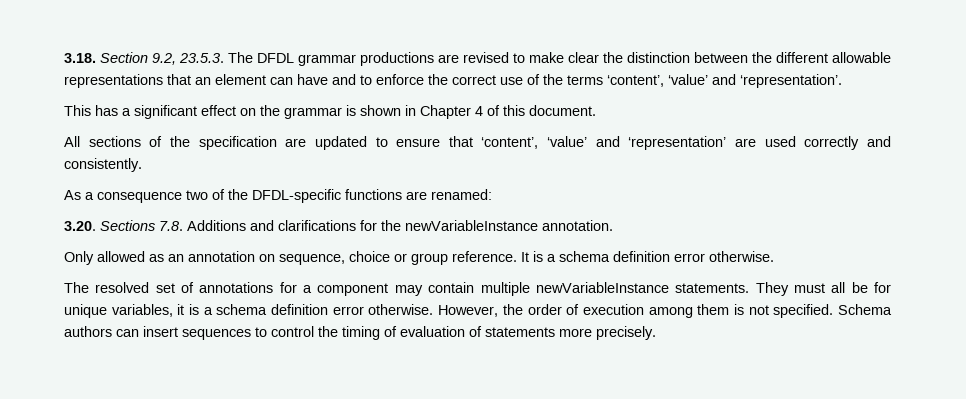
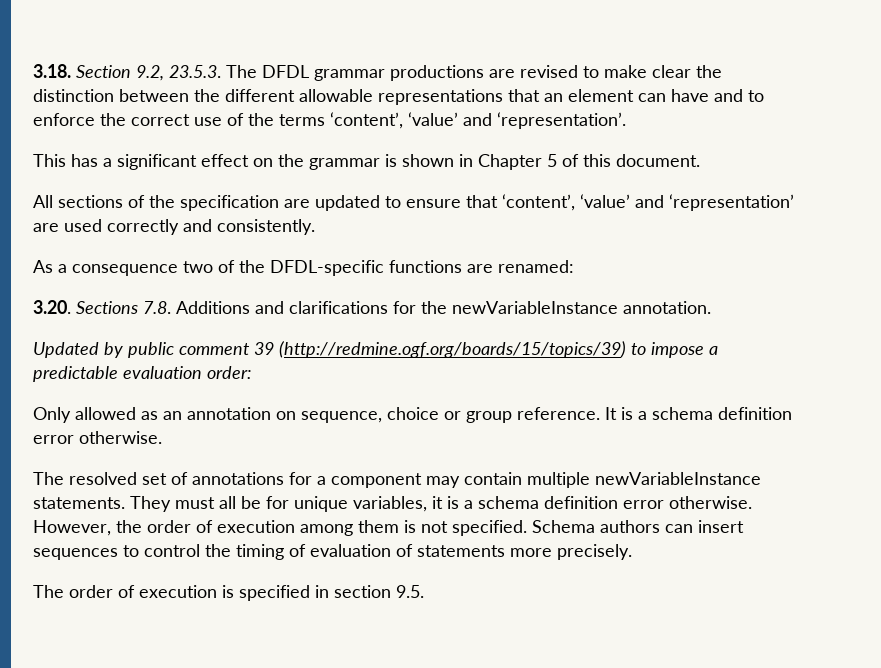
- This has a significant effect on the grammar is shown in Chapter 4 of this document.
+ This has a significant effect on the grammar is shown in Chapter 5 of this document.
+ Updated by public comment 39 (http://redmine.ogf.org/boards/15/topics/39) to impose a predictable evaluation order:
+ The order of execution is specified in section 9.5.

